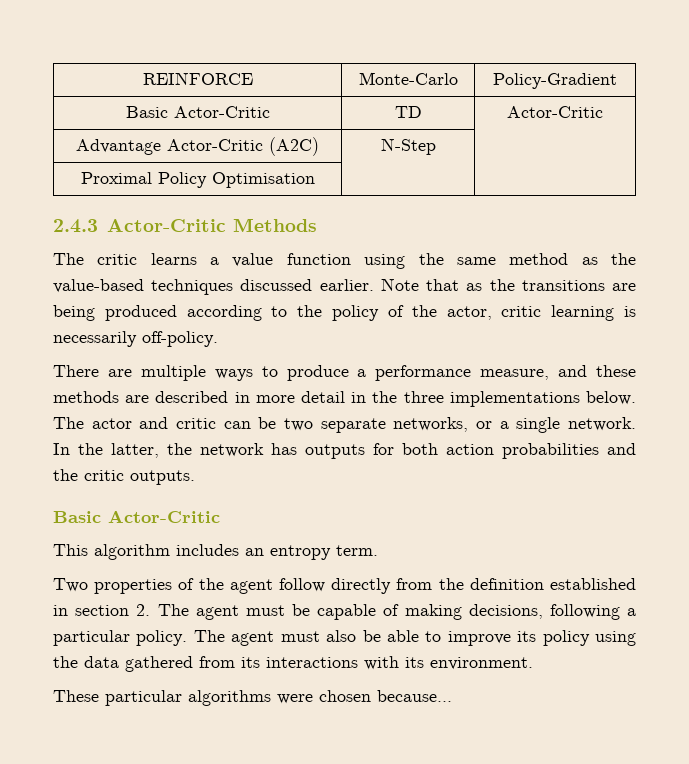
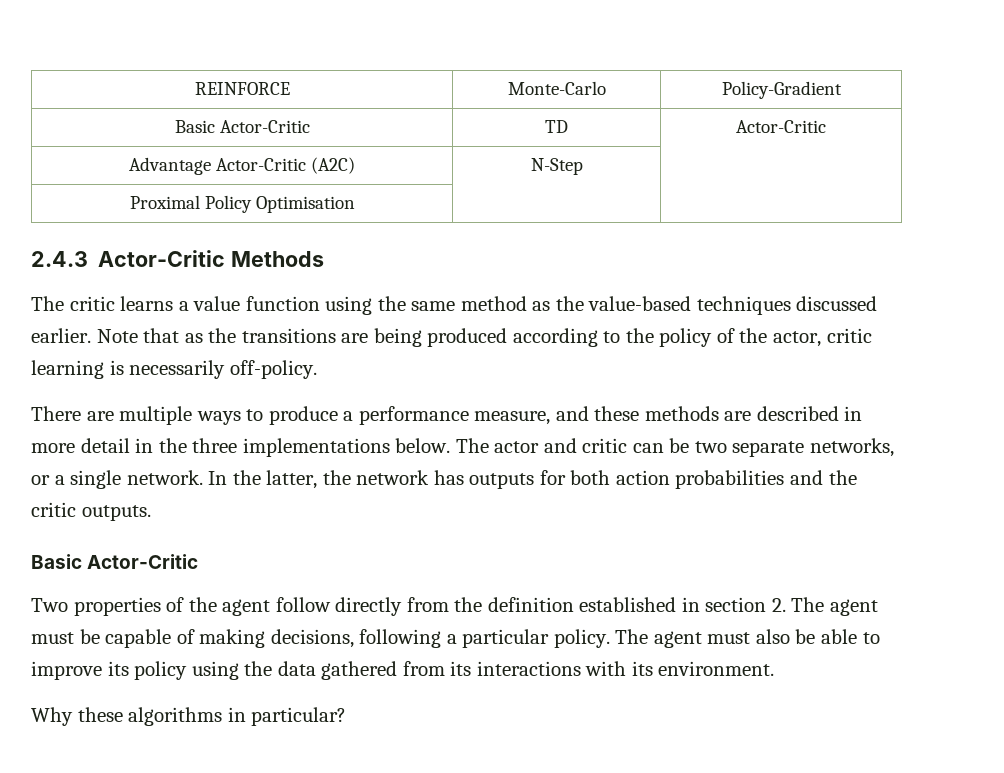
- This algorithm includes an entropy term.
- These particular algorithms were chosen because...
+ Why these algorithms in particular?

